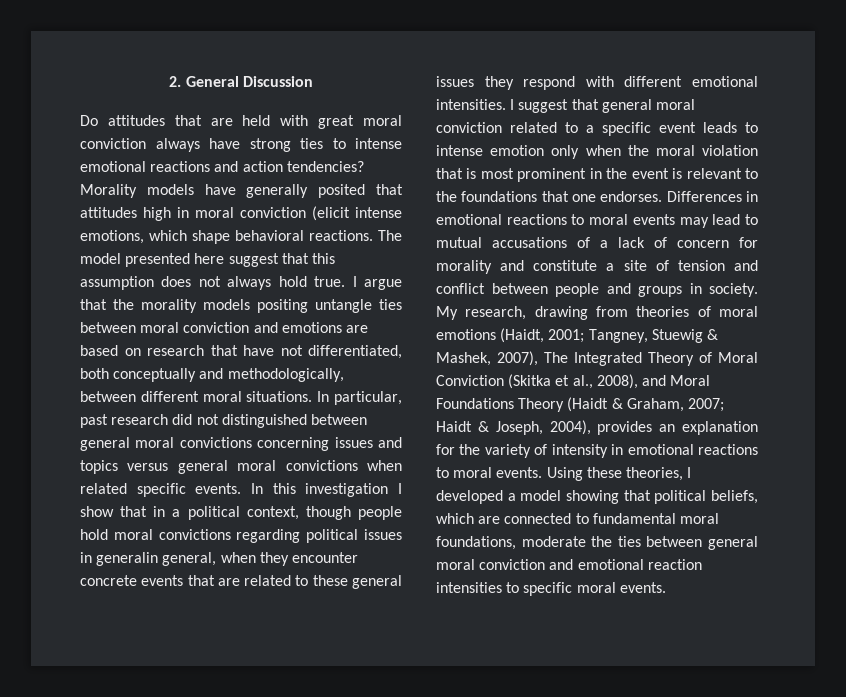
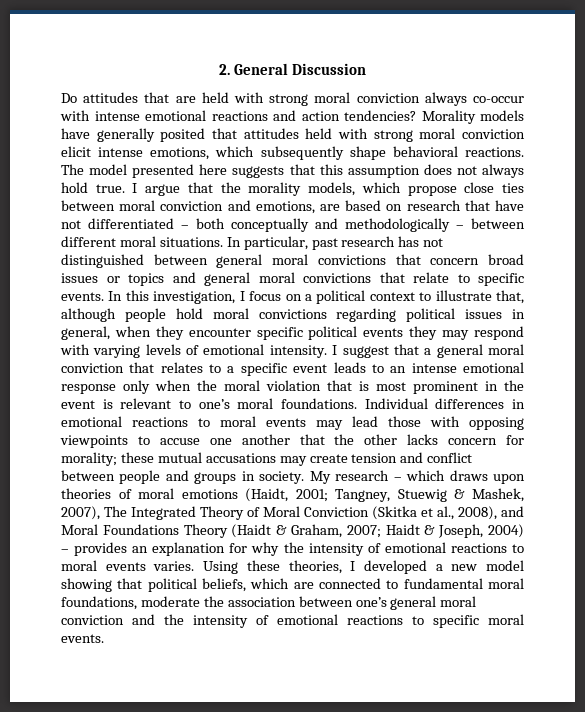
- Do attitudes that are held with great moral conviction always have strong ties to intense emotional reactions and action tendencies?
+ Do attitudes that are held with strong moral conviction always co-occur with intense emotional reactions and action tendencies?
- Morality models have generally posited that attitudes high in moral conviction (elicit intense emotions, which shape behavioral reactions.
+ Morality models have generally posited that attitudes held with strong moral conviction elicit intense emotions, which subsequently shape behavioral reactions.
- The model presented here suggest that this assumption does not always hold true.
+ The model presented here suggests that this assumption does not always hold true.
- I argue that the morality models positing untangle ties between moral conviction and emotions are based on research that have not differentiated, both conceptually and methodologically, between different moral situations.
+ I argue that the morality models, which propose close ties between moral conviction and emotions, are based on research that have not differentiated – both conceptually and methodologically – between different moral situations.
- In particular, past research did not distinguished between general moral convictions concerning issues and topics versus general moral convictions when related specific events. In this investigation I show that in a political context, though people hold moral convictions regarding political issues in generalin general, when they encounter concrete events that are related to these general issues they respond with different emotional intensities.
+ In particular, past research has not distinguished between general moral convictions that concern broad issues or topics and general moral convictions that relate to specific events. In this investigation, I focus on a political context to illustrate that, although people hold moral convictions regarding political issues in general, when they encounter specific political events they may respond with varying levels of emotional intensity.
- I suggest that general moral conviction related to a specific event leads to intense emotion only when the moral violation that is most prominent in the event is relevant to the foundations that one endorses. Differences in emotional reactions to moral events may lead to mutual accusations of a lack of concern for morality and constitute a site of tension and conflict between people and groups in society.
+ I suggest that a general moral conviction that relates to a specific event leads to an intense emotional response only when the moral violation that is most prominent in the event is relevant to one’s moral foundations. Individual differences in emotional reactions to moral events may lead those with opposing viewpoints to accuse one another that the other lacks concern for morality; these mutual accusations may create tension and conflict between people and groups in society.
- My research, drawing from theories of moral emotions (Haidt, 2001; Tangney, Stuewig & Mashek, 2007), The Integrated Theory of Moral Conviction (Skitka et al., 2008), and Moral Foundations Theory (Haidt & Graham, 2007; Haidt & Joseph, 2004), provides an explanation for the variety of intensity in emotional reactions to moral events.
+ My research – which draws upon theories of moral emotions (Haidt, 2001; Tangney, Stuewig & Mashek, 2007), The Integrated Theory of Moral Conviction (Skitka et al., 2008), and Moral Foundations Theory (Haidt & Graham, 2007; Haidt & Joseph, 2004) – provides an explanation for why the intensity of emotional reactions to moral events varies.
- Using these theories, I developed a model showing that political beliefs, which are connected to fundamental moral foundations, moderate the ties between general moral conviction and emotional reaction intensities to specific moral events.
+ Using these theories, I developed a new model showing that political beliefs, which are connected to fundamental moral foundations, moderate the association between one’s general moral conviction and the intensity of emotional reactions to specific moral events.

